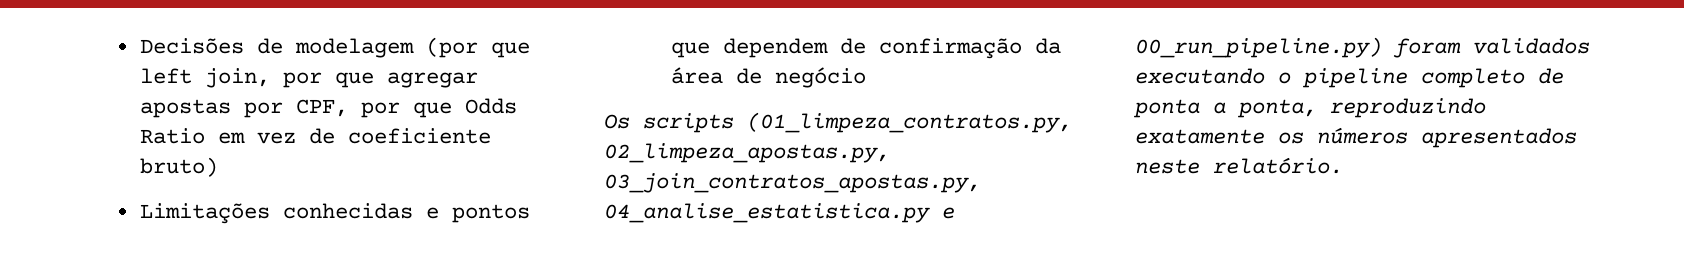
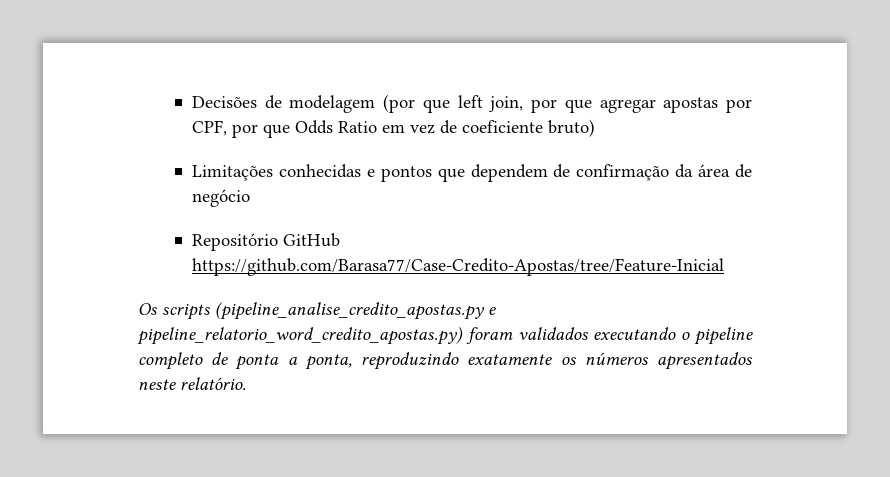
+ Repositório GitHub https://github.com/Barasa77/Case-Credito-Apostas/tree/Feature-Inicial
- Os scripts (01_limpeza_contratos.py, 02_limpeza_apostas.py, 03_join_contratos_apostas.py, 04_analise_estatistica.py e 00_run_pipeline.py) foram validados executando o pipeline completo de ponta a ponta, reproduzindo exatamente os números apresentados neste relatório.
+ Os scripts (pipeline_analise_credito_apostas.py e pipeline_relatorio_word_credito_apostas.py) foram validados executando o pipeline completo de ponta a ponta, reproduzindo exatamente os números apresentados neste relatório.

